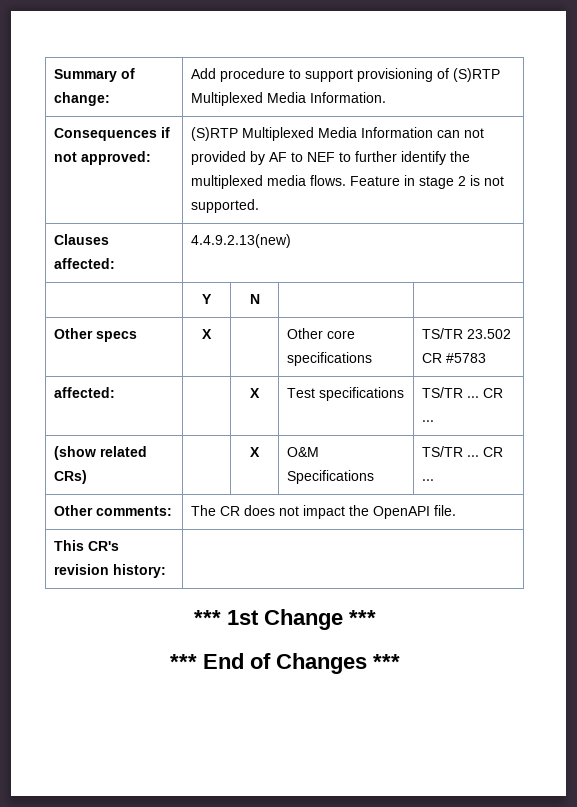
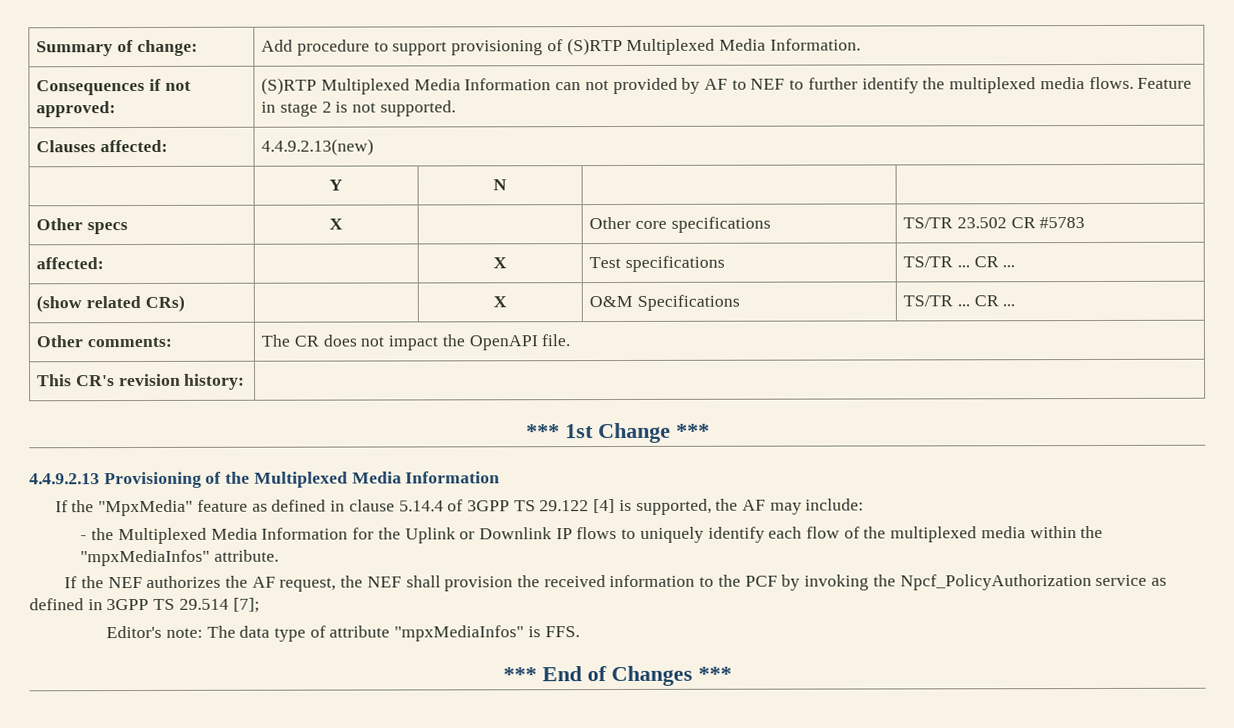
+ 4.4.9.2.13 Provisioning of the Multiplexed Media Information
+ If the "MpxMedia" feature as defined in clause 5.14.4 of 3GPP TS 29.122 [4] is supported, the AF may include:
+ - the Multiplexed Media Information for the Uplink or Downlink IP flows to uniquely identify each flow of the multiplexed media within the "mpxMediaInfos" attribute.
+ If the NEF authorizes the AF request, the NEF shall provision the received information to the PCF by invoking the Npcf_PolicyAuthorization service as defined in 3GPP TS 29.514 [7];
+ Editor's note: The data type of attribute "mpxMediaInfos" is FFS.

